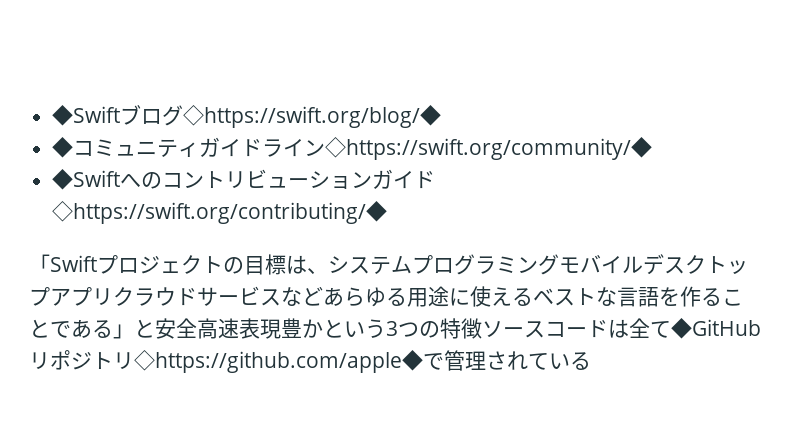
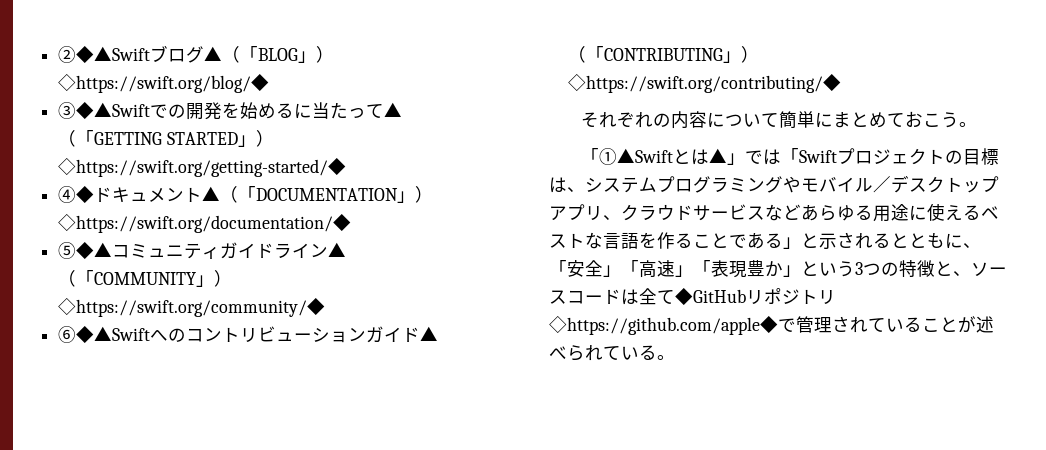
- ◆Swiftブログ◇https://swift.org/blog/◆
- ◆コミュニティガイドライン◇https://swift.org/community/◆
+ ②◆▲Swiftブログ▲（「BLOG」）◇https://swift.org/blog/◆
+ ③◆▲Swiftでの開発を始めるに当たって▲（「GETTING STARTED」）◇https://swift.org/getting-started/◆
+ ④◆ドキュメント▲（「DOCUMENTATION」）◇https://swift.org/documentation/◆
+ ⑤◆▲コミュニティガイドライン▲（「COMMUNITY」）◇https://swift.org/community/◆
- ◆Swiftへのコントリビューションガイド◇https://swift.org/contributing/◆
- 「Swiftプロジェクトの目標は、システムプログラミングモバイルデスクトップアプリクラウドサービスなどあらゆる用途に使えるベストな言語を作ることである」と安全高速表現豊かという3つの特徴ソースコードは全て◆GitHubリポジトリ◇https://github.com/apple◆で管理されている
+ ⑥◆▲Swiftへのコントリビューションガイド▲（「CONTRIBUTING」）◇https://swift.org/contributing/◆
+ それぞれの内容について簡単にまとめておこう。
+ 「①▲Swiftとは▲」では「Swiftプロジェクトの目標は、システムプログラミングやモバイル／デスクトップアプリ、クラウドサービスなどあらゆる用途に使えるベストな言語を作ることである」と示されるとともに、「安全」「高速」「表現豊か」という3つの特徴と、ソースコードは全て◆GitHubリポジトリ◇https://github.com/apple◆で管理されていることが述べられている。

